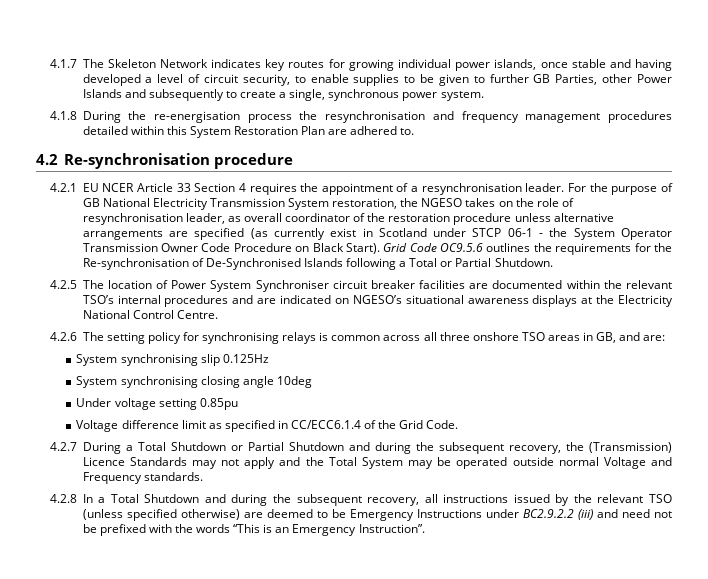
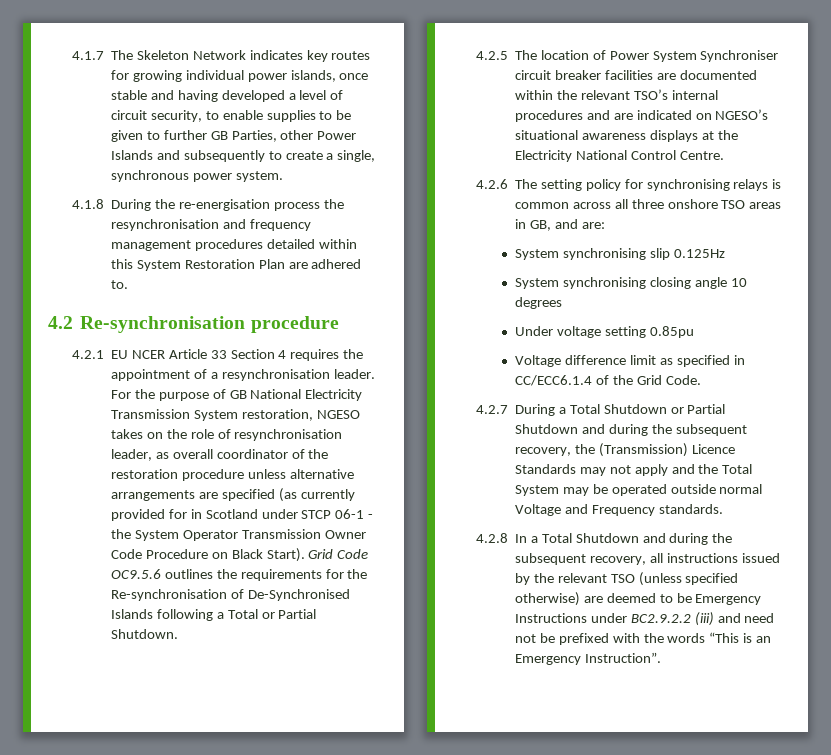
- For the purpose of GB National Electricity Transmission System restoration, the NGESO takes on the role of resynchronisation leader, as overall coordinator of the restoration procedure unless alternative arrangements are specified (as currently exist in Scotland under STCP 06-1 - the System Operator Transmission Owner Code Procedure on Black Start).
+ For the purpose of GB National Electricity Transmission System restoration, NGESO takes on the role of resynchronisation leader, as overall coordinator of the restoration procedure unless alternative arrangements are specified (as currently provided for in Scotland under STCP 06-1 - the System Operator Transmission Owner Code Procedure on Black Start).
- System synchronising closing angle 10deg
+ System synchronising closing angle 10 degrees

